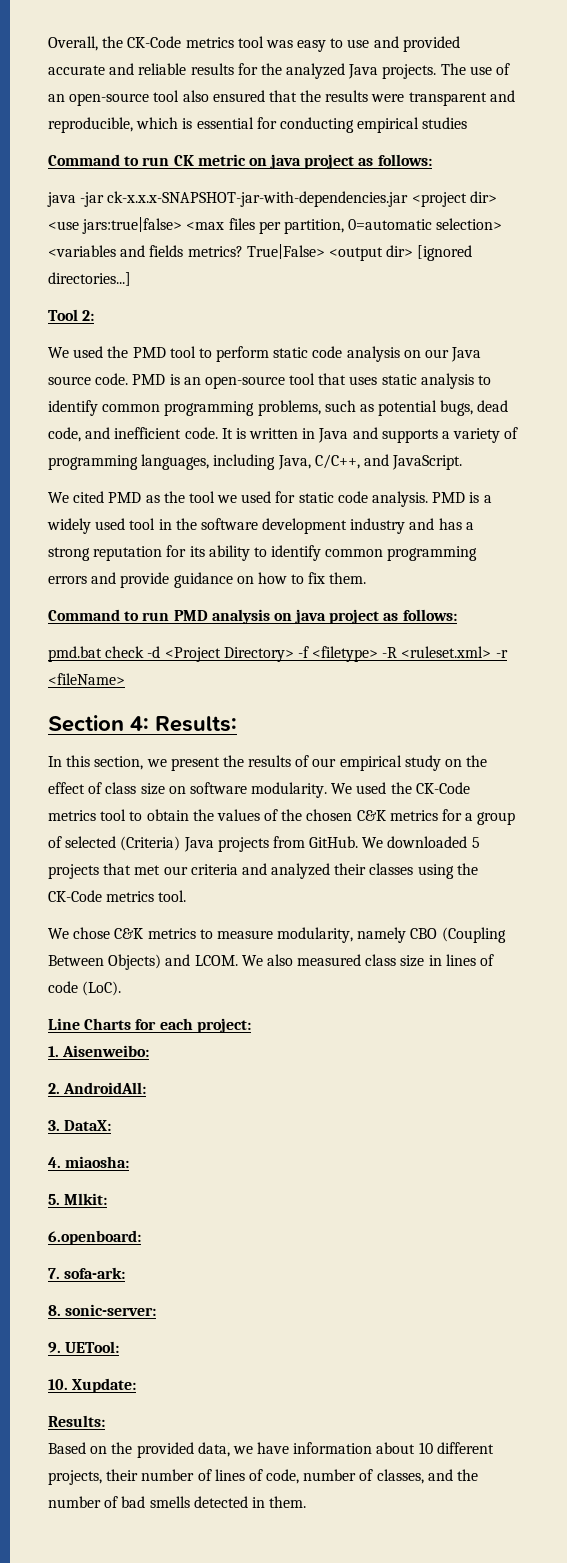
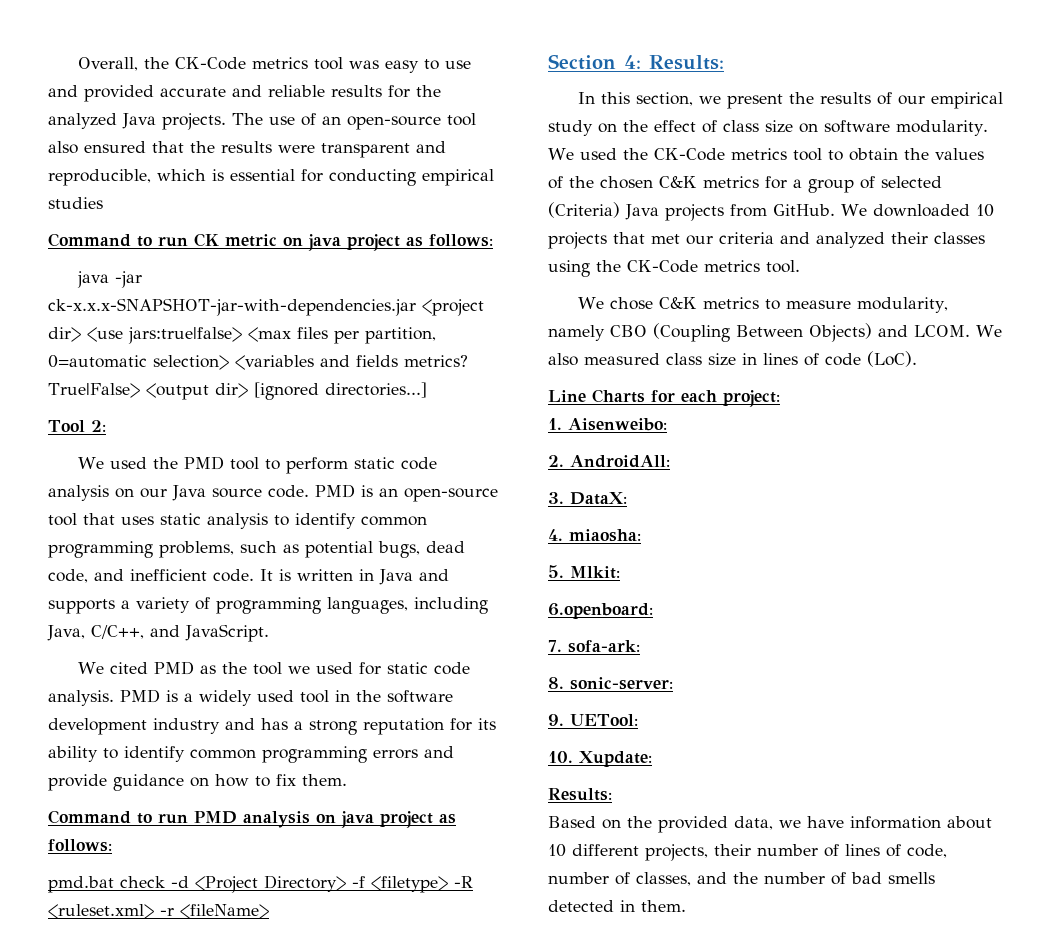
- We downloaded 5 projects that met our criteria and analyzed their classes using the CK-Code metrics tool.
+ We downloaded 10 projects that met our criteria and analyzed their classes using the CK-Code metrics tool.

